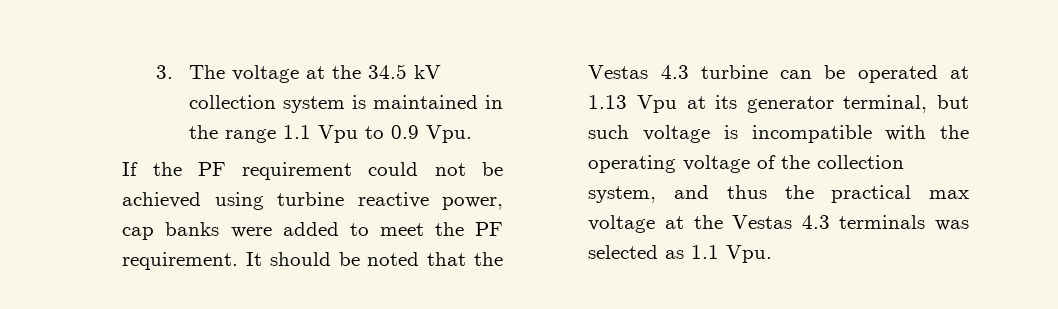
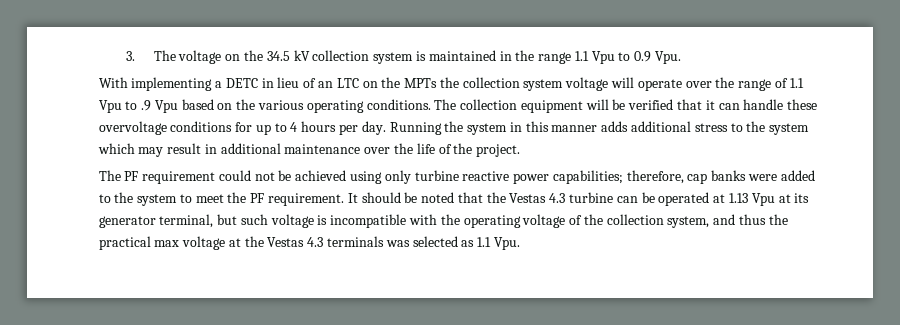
- 3. The voltage at the 34.5 kV collection system is maintained in the range 1.1 Vpu to 0.9 Vpu.
+ 3. The voltage on the 34.5 kV collection system is maintained in the range 1.1 Vpu to 0.9 Vpu.
- If the PF requirement could not be achieved using turbine reactive power, cap banks were added to meet the PF requirement.
+ With implementing a DETC in lieu of an LTC on the MPTs the collection system voltage will operate over the range of 1.1 Vpu to .9 Vpu based on the various operating conditions. The collection equipment will be verified that it can handle these overvoltage conditions for up to 4 hours per day. Running the system in this manner adds additional stress to the system which may result in additional maintenance over the life of the project.
+ The PF requirement could not be achieved using only turbine reactive power capabilities; therefore, cap banks were added to the system to meet the PF requirement.

